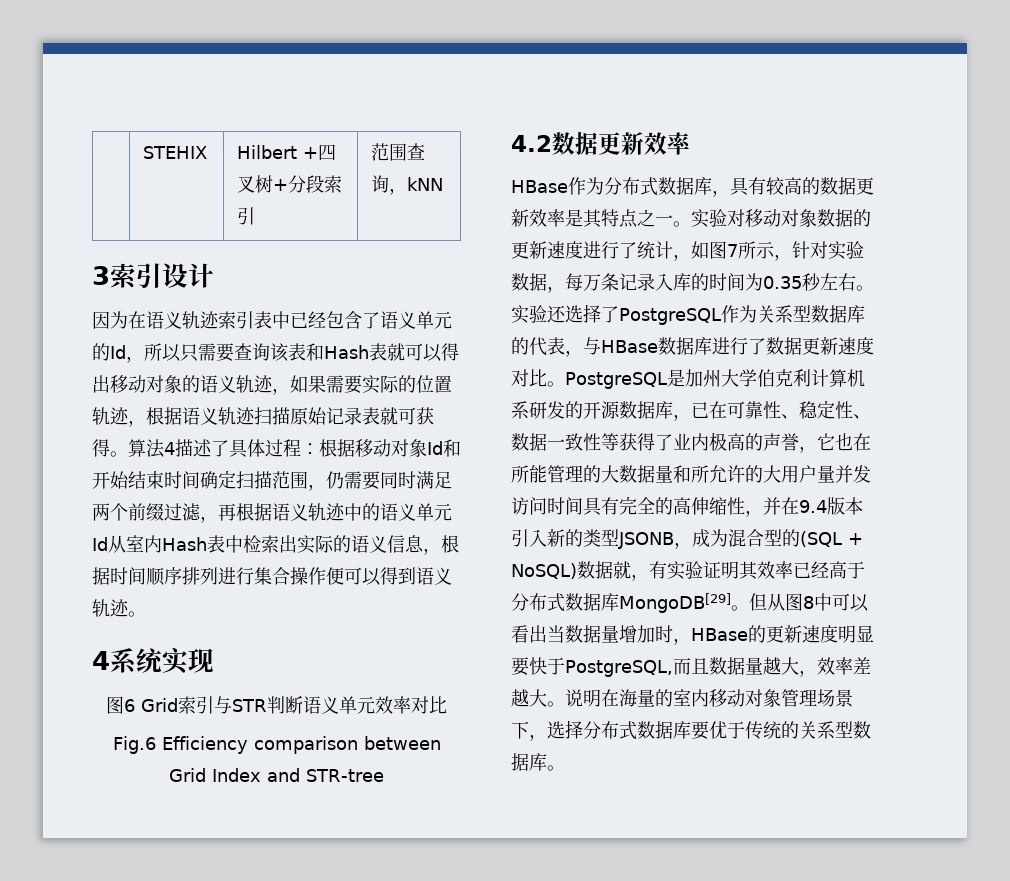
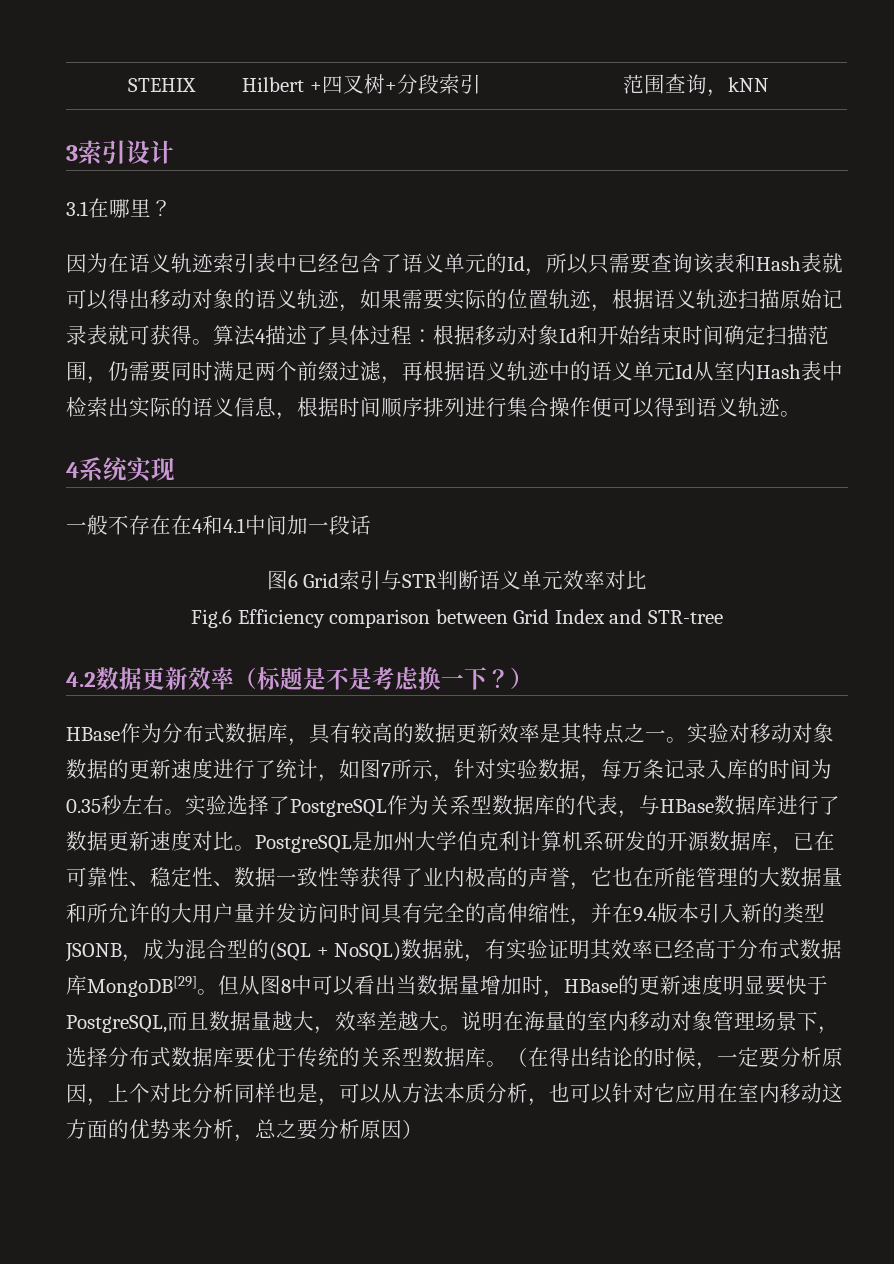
+ 3.1在哪里？
+ 一般不存在在4和4.1中间加一段话
- 4.2数据更新效率
+ 4.2数据更新效率（标题是不是考虑换一下？）
- 实验还选择了PostgreSQL作为关系型数据库的代表，与HBase数据库进行了数据更新速度对比。
+ 实验选择了PostgreSQL作为关系型数据库的代表，与HBase数据库进行了数据更新速度对比。
+ （在得出结论的时候，一定要分析原因，上个对比分析同样也是，可以从方法本质分析，也可以针对它应用在室内移动这方面的优势来分析，总之要分析原因）

